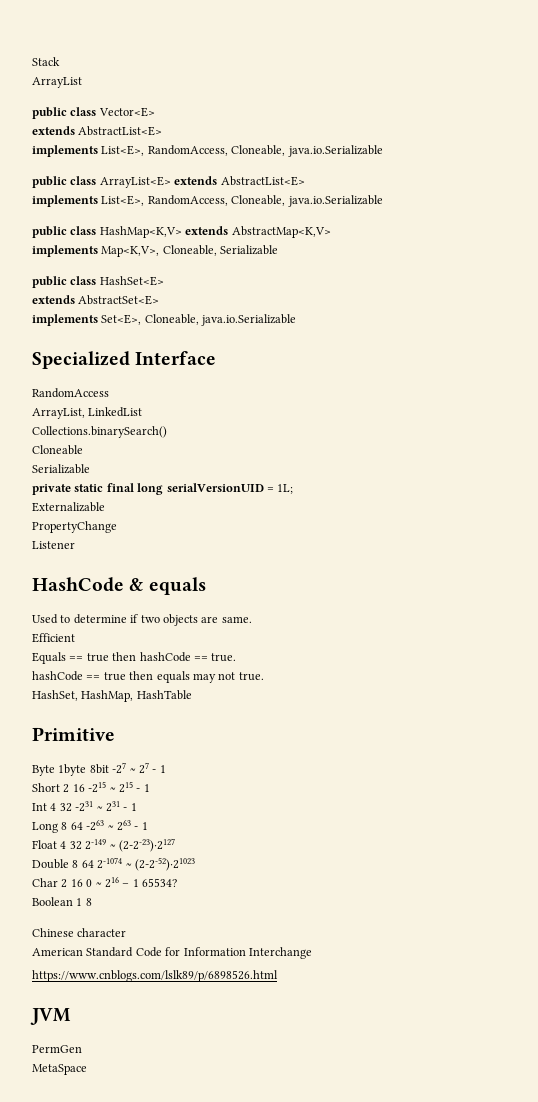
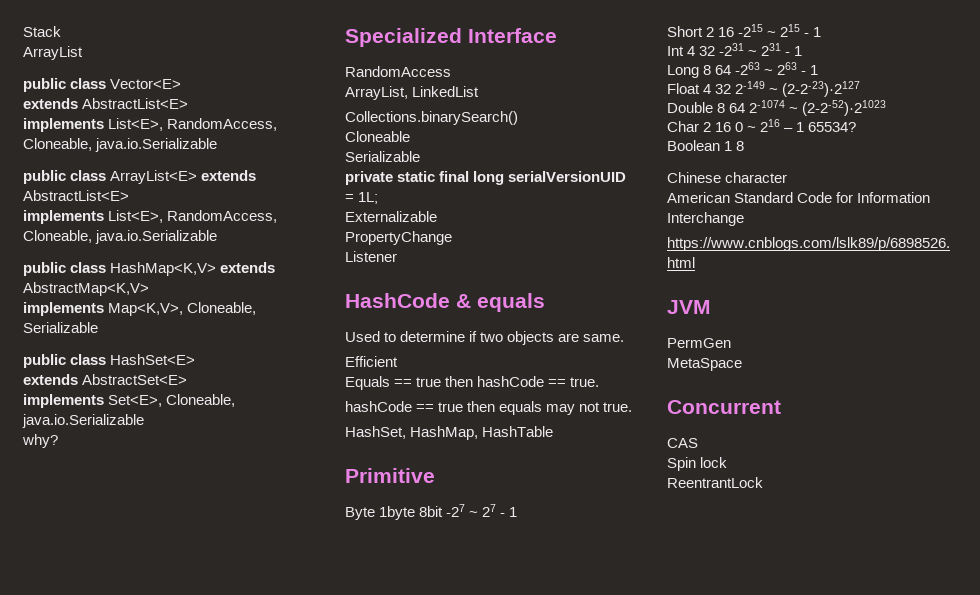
+ why?
+ Concurrent
+ CAS
+ Spin lock
+ ReentrantLock

